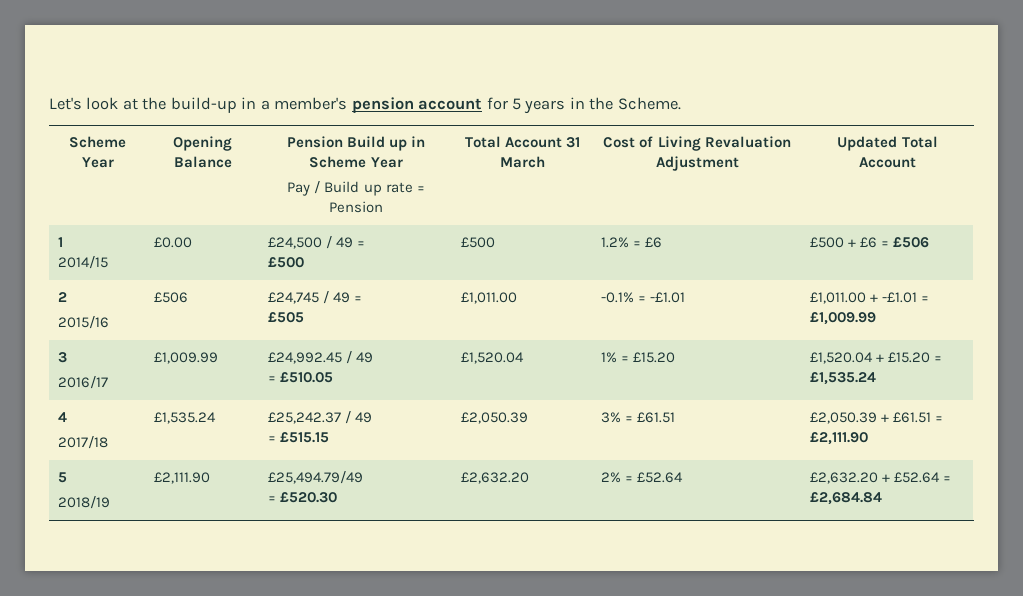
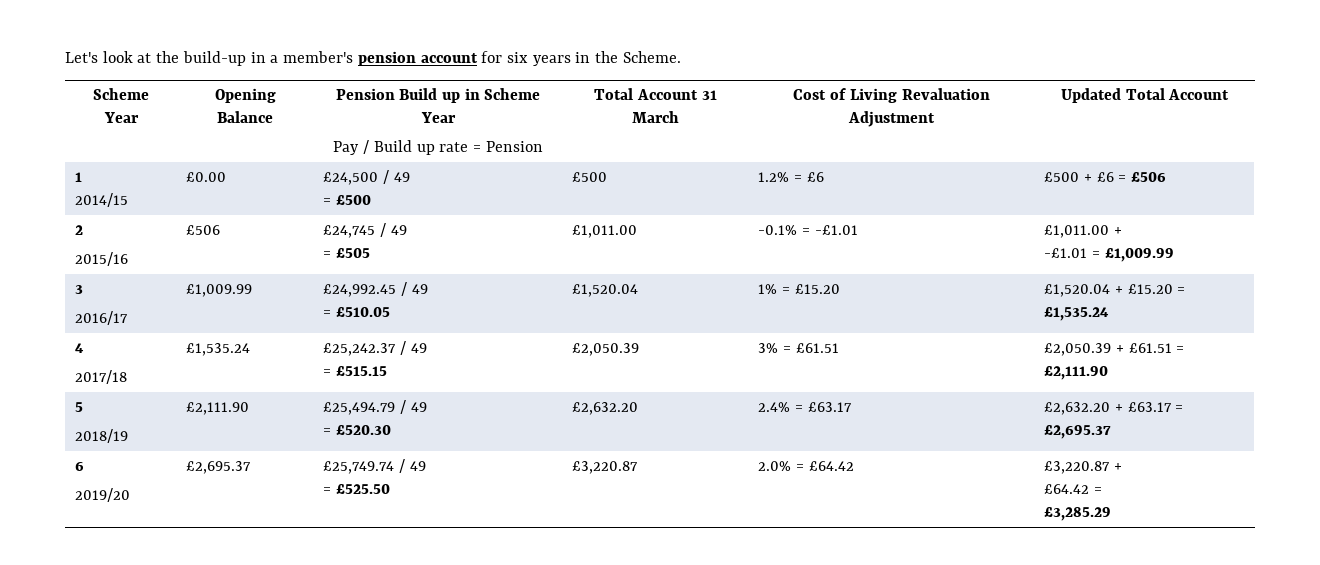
- Let's look at the build-up in a member's pension account for 5 years in the Scheme.
+ Let's look at the build-up in a member's pension account for six years in the Scheme.
  Scheme Year | Opening Balance | Pension Build up in Scheme Year
  Pay / Build up rate = Pension | Total Account 31 March | Cost of Living Revaluation Adjustment | Updated Total Account
  1
- 2014/15 | £0.00 | £24,500 / 49 =
- £500 | £500 | 1.2% = £6 | £500 + £6 = £506
+ 2014/15 | £0.00 | £24,500 / 49
+ = £500 | £500 | 1.2% = £6 | £500 + £6 = £506
  2
- 2015/16 | £506 | £24,745 / 49 =
- £505 | £1,011.00 | -0.1% = -£1.01 | £1,011.00 + -£1.01 = £1,009.99
+ 2015/16 | £506 | £24,745 / 49
+ = £505 | £1,011.00 | -0.1% = -£1.01 | £1,011.00 +
+ -£1.01 = £1,009.99
  4
  2017/18 | £1,535.24 | £25,242.37 / 49
  = £515.15 | £2,050.39 | 3% = £61.51 | £2,050.39 + £61.51 = £2,111.90
  5
- 2018/19 | £2,111.90 | £25,494.79/49
- = £520.30 | £2,632.20 | 2% = £52.64 | £2,632.20 + £52.64 = £2,684.84
+ 2018/19 | £2,111.90 | £25,494.79 / 49
+ = £520.30 | £2,632.20 | 2.4% = £63.17 | £2,632.20 + £63.17 = £2,695.37
+ 6
+ 2019/20 | £2,695.37 | £25,749.74 / 49
+ = £525.50 | £3,220.87 | 2.0% = £64.42 | £3,220.87 +
+ £64.42 =
+ £3,285.29

